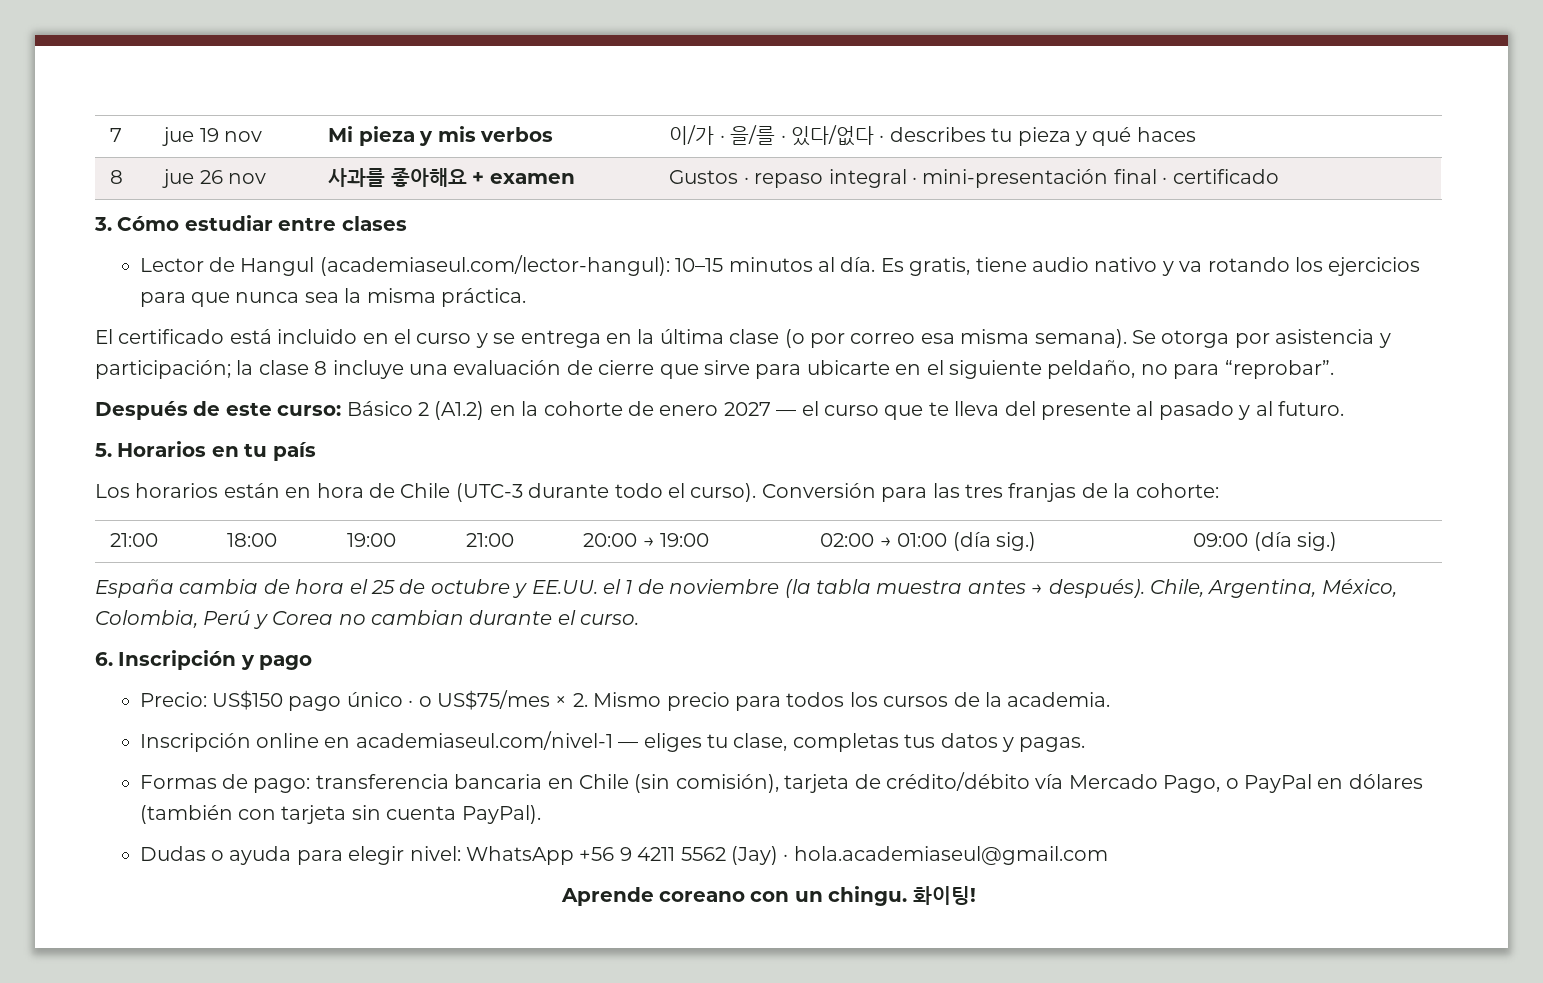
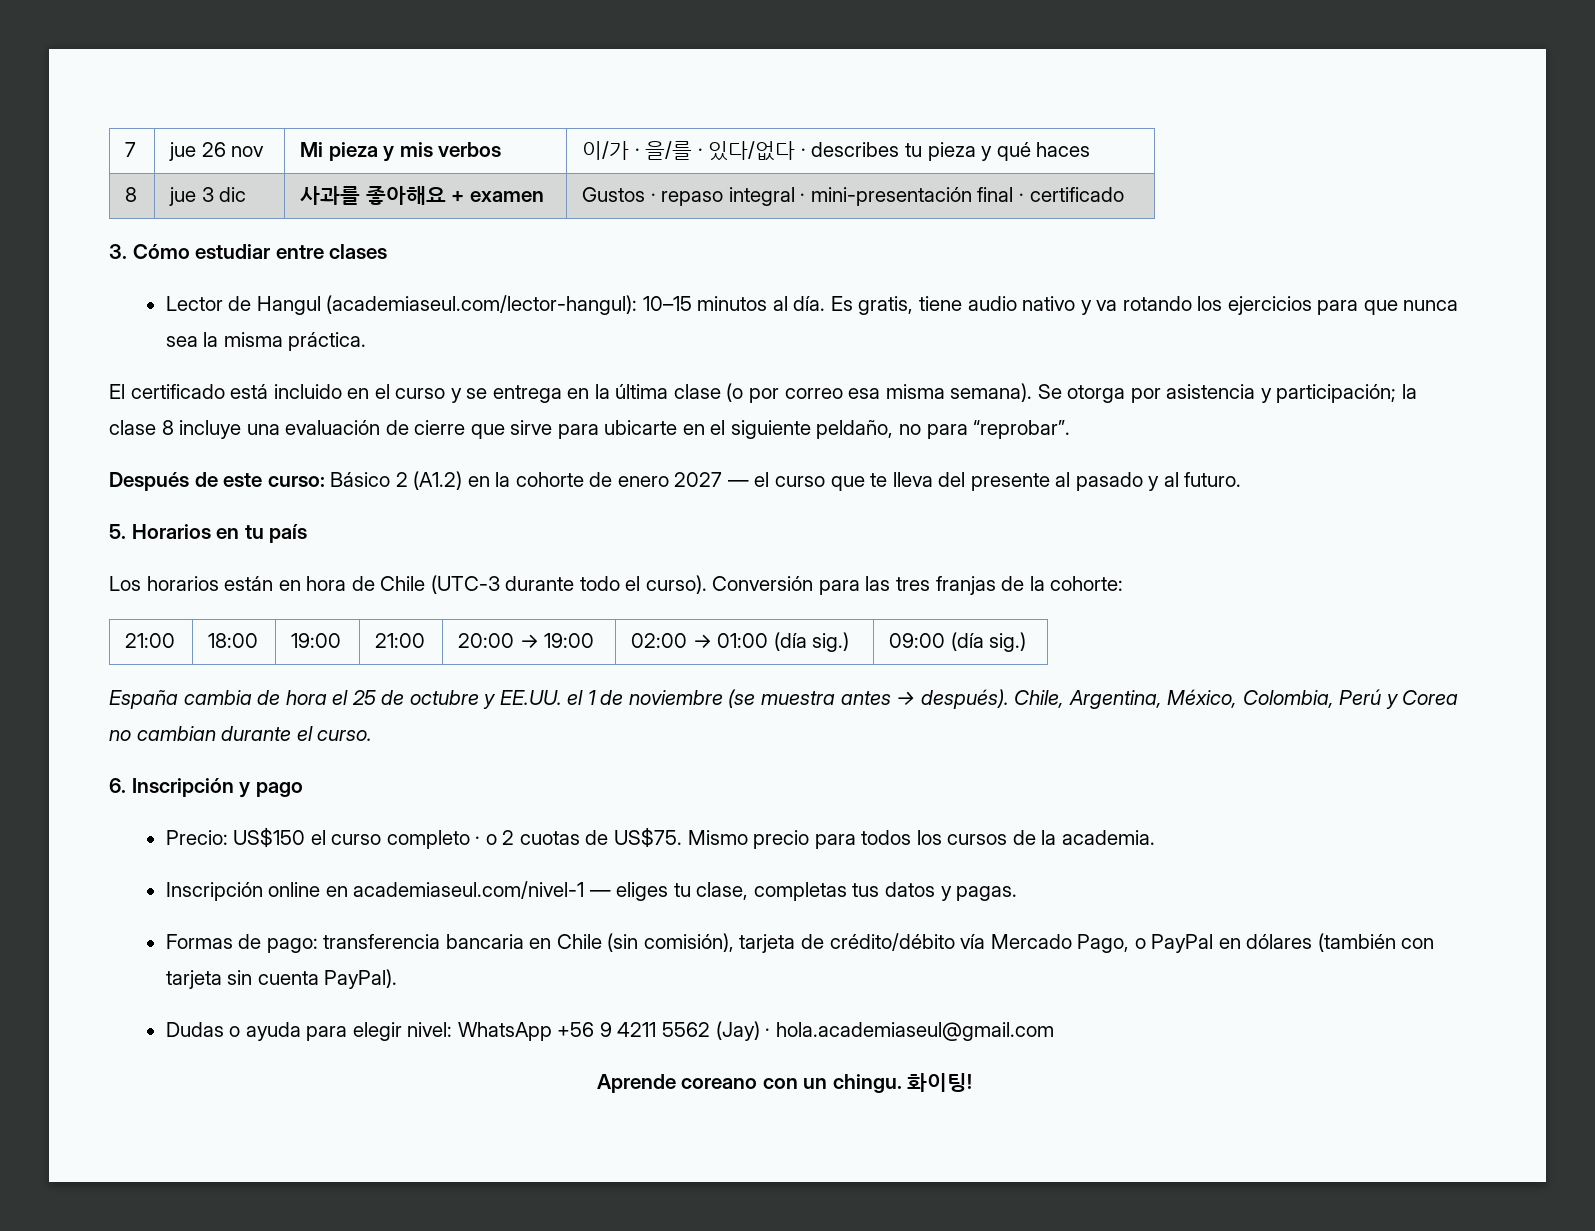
- 7 | jue 19 nov | Mi pieza y mis verbos | 이/가 · 을/를 · 있다/없다 · describes tu pieza y qué haces
+ 7 | jue 26 nov | Mi pieza y mis verbos | 이/가 · 을/를 · 있다/없다 · describes tu pieza y qué haces
- 8 | jue 26 nov | 사과를 좋아해요 + examen | Gustos · repaso integral · mini-presentación final · certificado
+ 8 | jue 3 dic | 사과를 좋아해요 + examen | Gustos · repaso integral · mini-presentación final · certificado
- España cambia de hora el 25 de octubre y EE.UU. el 1 de noviembre (la tabla muestra antes → después).
+ España cambia de hora el 25 de octubre y EE.UU. el 1 de noviembre (se muestra antes → después).
- Precio: US$150 pago único · o US$75/mes × 2. Mismo precio para todos los cursos de la academia.
+ Precio: US$150 el curso completo · o 2 cuotas de US$75. Mismo precio para todos los cursos de la academia.

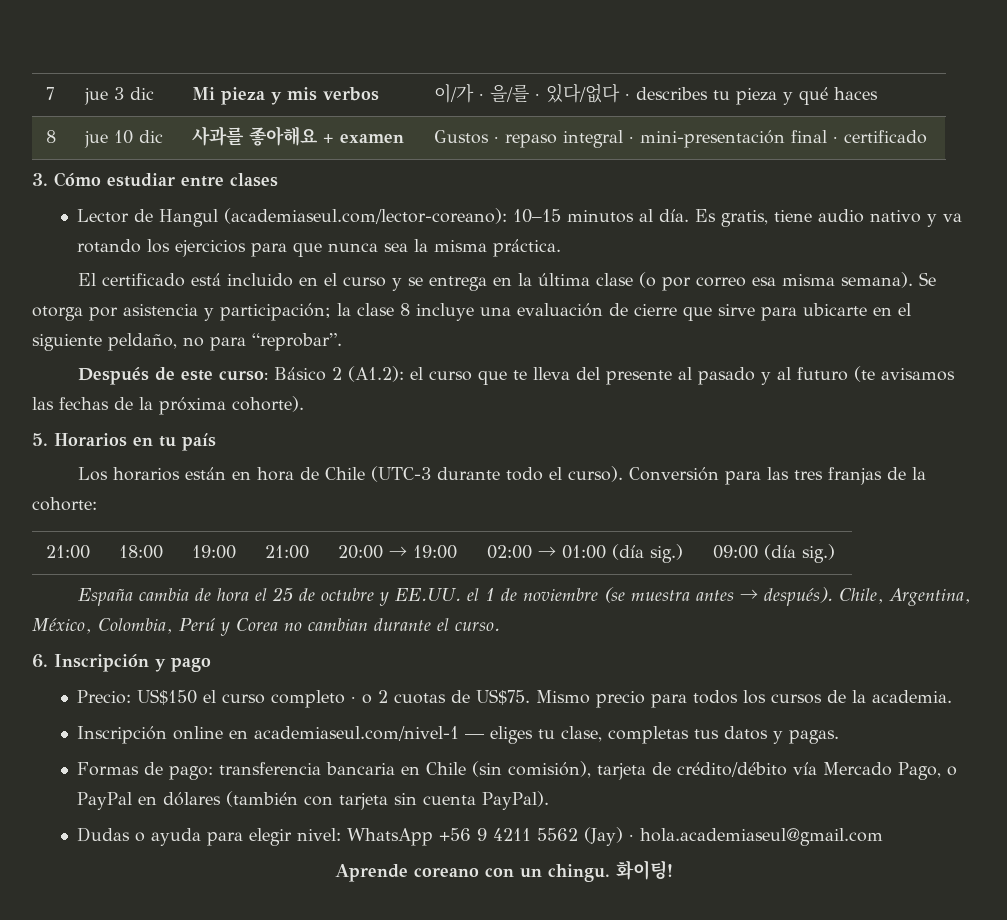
- 7 | jue 26 nov | Mi pieza y mis verbos | 이/가 · 을/를 · 있다/없다 · describes tu pieza y qué haces
+ 7 | jue 3 dic | Mi pieza y mis verbos | 이/가 · 을/를 · 있다/없다 · describes tu pieza y qué haces
- 8 | jue 3 dic | 사과를 좋아해요 + examen | Gustos · repaso integral · mini-presentación final · certificado
+ 8 | jue 10 dic | 사과를 좋아해요 + examen | Gustos · repaso integral · mini-presentación final · certificado
- Lector de Hangul (academiaseul.com/lector-hangul): 10–15 minutos al día.
+ Lector de Hangul (academiaseul.com/lector-coreano): 10–15 minutos al día.
- Después de este curso: Básico 2 (A1.2) en la cohorte de enero 2027 — el curso que te lleva del presente al pasado y al futuro.
+ Después de este curso: Básico 2 (A1.2): el curso que te lleva del presente al pasado y al futuro (te avisamos las fechas de la próxima cohorte).

